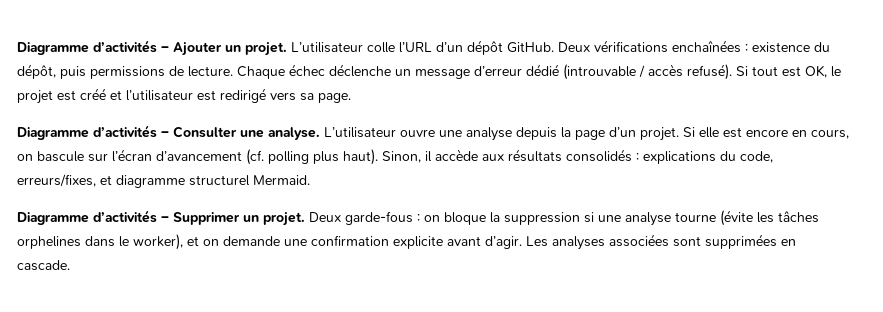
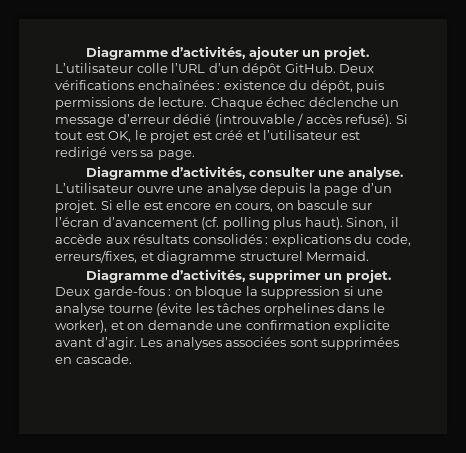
- Diagramme d’activités – Ajouter un projet.
+ Diagramme d’activités, ajouter un projet.
- Diagramme d’activités – Consulter une analyse.
+ Diagramme d’activités, consulter une analyse.
- Diagramme d’activités – Supprimer un projet.
+ Diagramme d’activités, supprimer un projet.

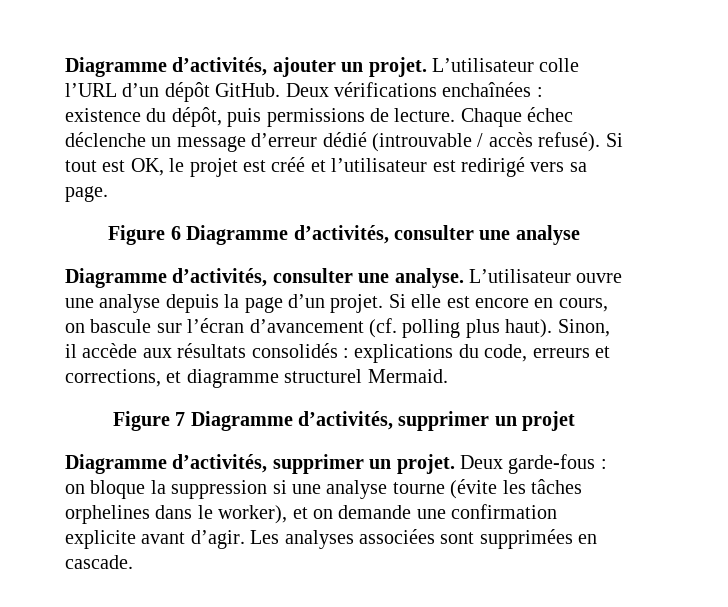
+ Figure 6 Diagramme d’activités, consulter une analyse
- Sinon, il accède aux résultats consolidés : explications du code, erreurs/fixes, et diagramme structurel Mermaid.
+ Sinon, il accède aux résultats consolidés : explications du code, erreurs et corrections, et diagramme structurel Mermaid.
+ Figure 7 Diagramme d’activités, supprimer un projet

